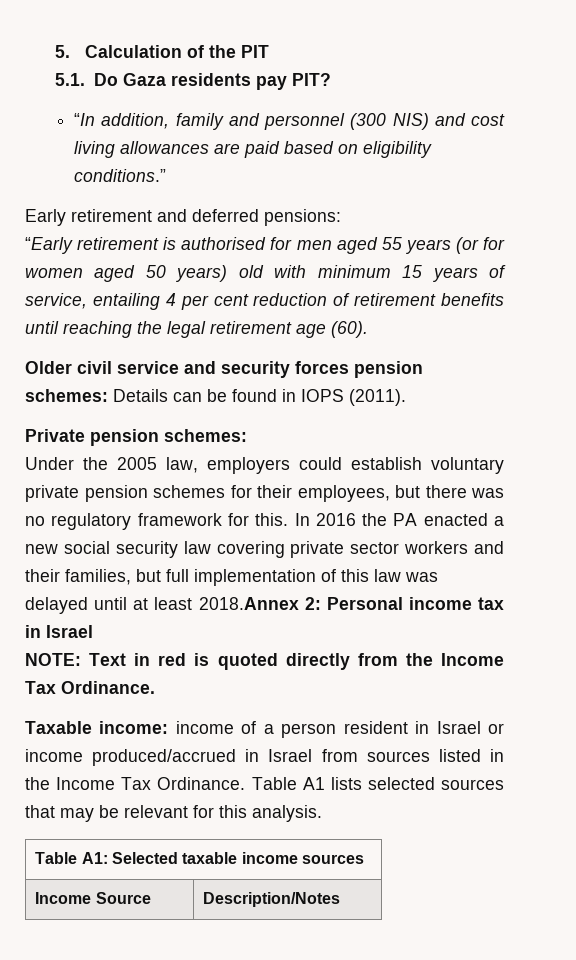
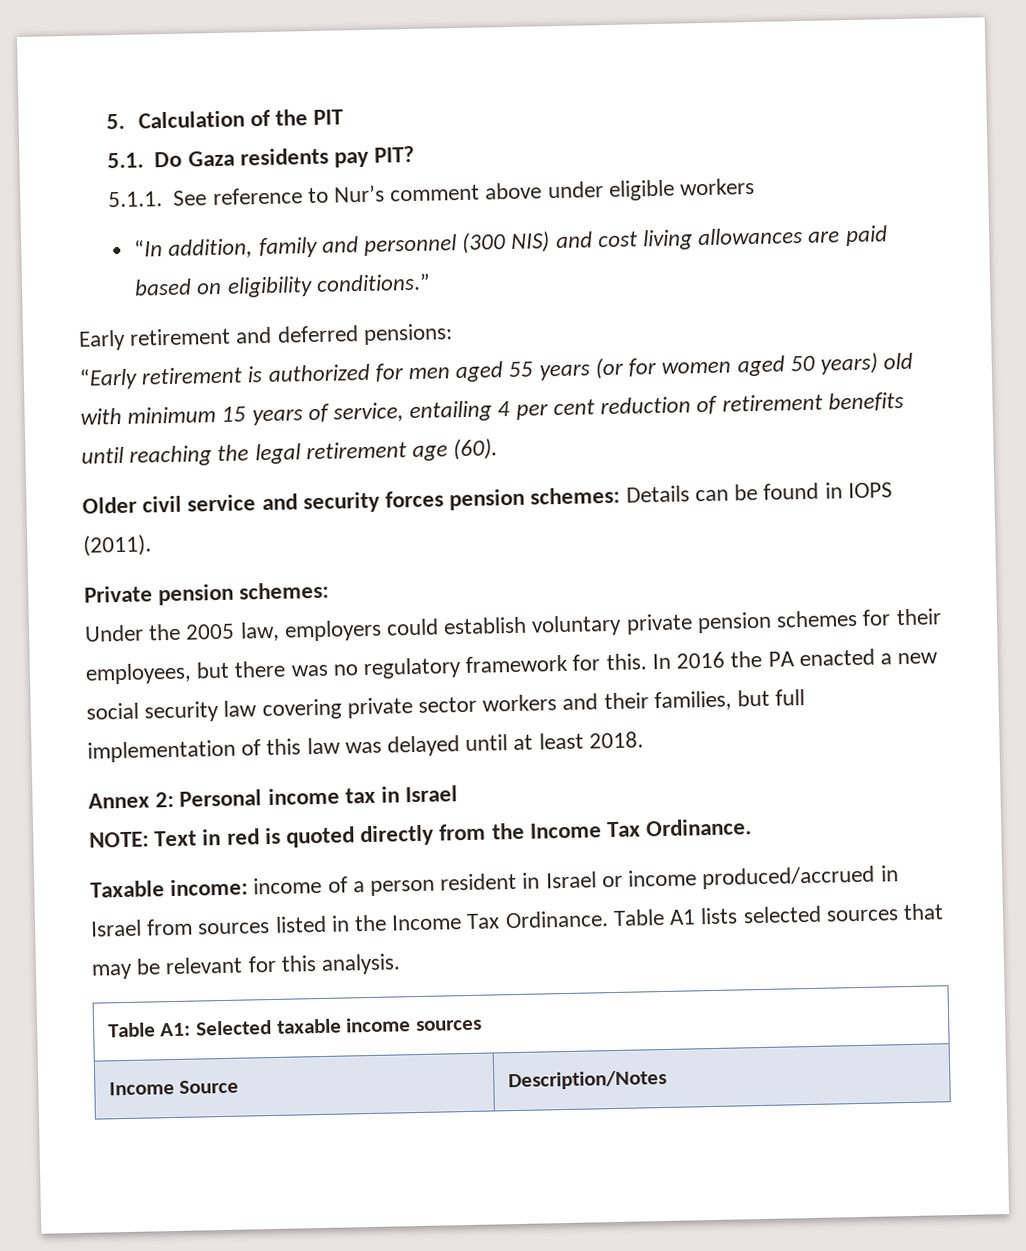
+ 5.1.1. See reference to Nur’s comment above under eligible workers
- “Early retirement is authorised for men aged 55 years (or for women aged 50 years) old with minimum 15 years of service, entailing 4 per cent reduction of retirement benefits until reaching the legal retirement age (60).
+ “Early retirement is authorized for men aged 55 years (or for women aged 50 years) old with minimum 15 years of service, entailing 4 per cent reduction of retirement benefits until reaching the legal retirement age (60).
- In 2016 the PA enacted a new social security law covering private sector workers and their families, but full implementation of this law was delayed until at least 2018.Annex 2: Personal income tax in Israel
+ In 2016 the PA enacted a new social security law covering private sector workers and their families, but full implementation of this law was delayed until at least 2018.
+ Annex 2: Personal income tax in Israel

